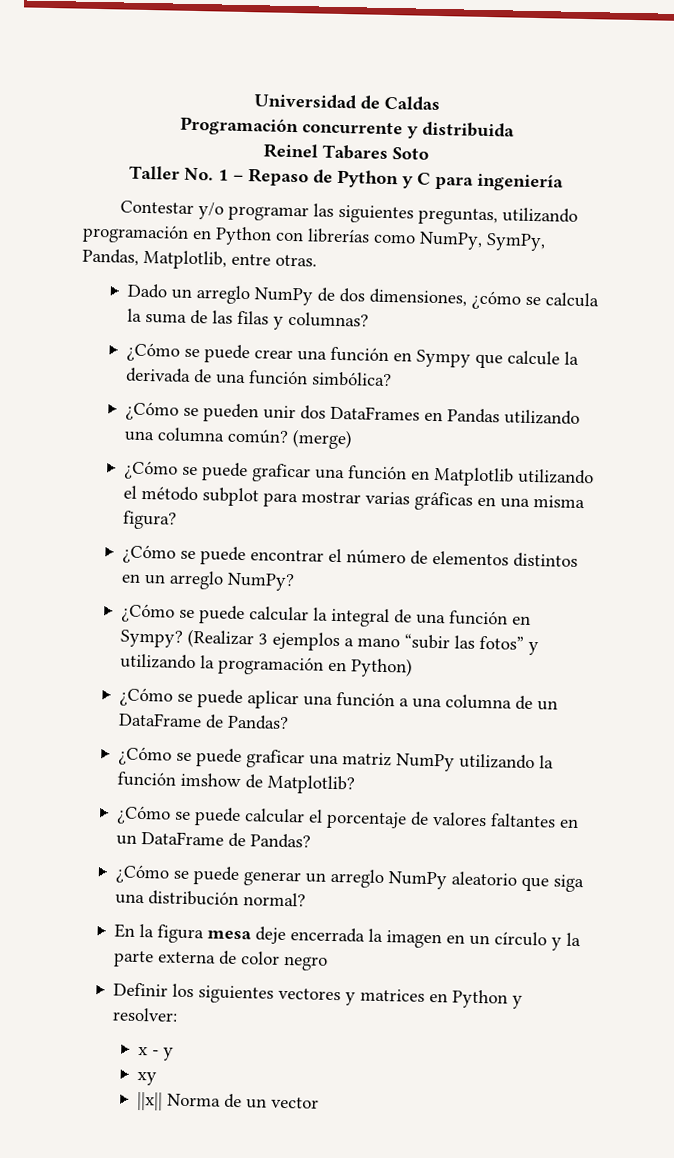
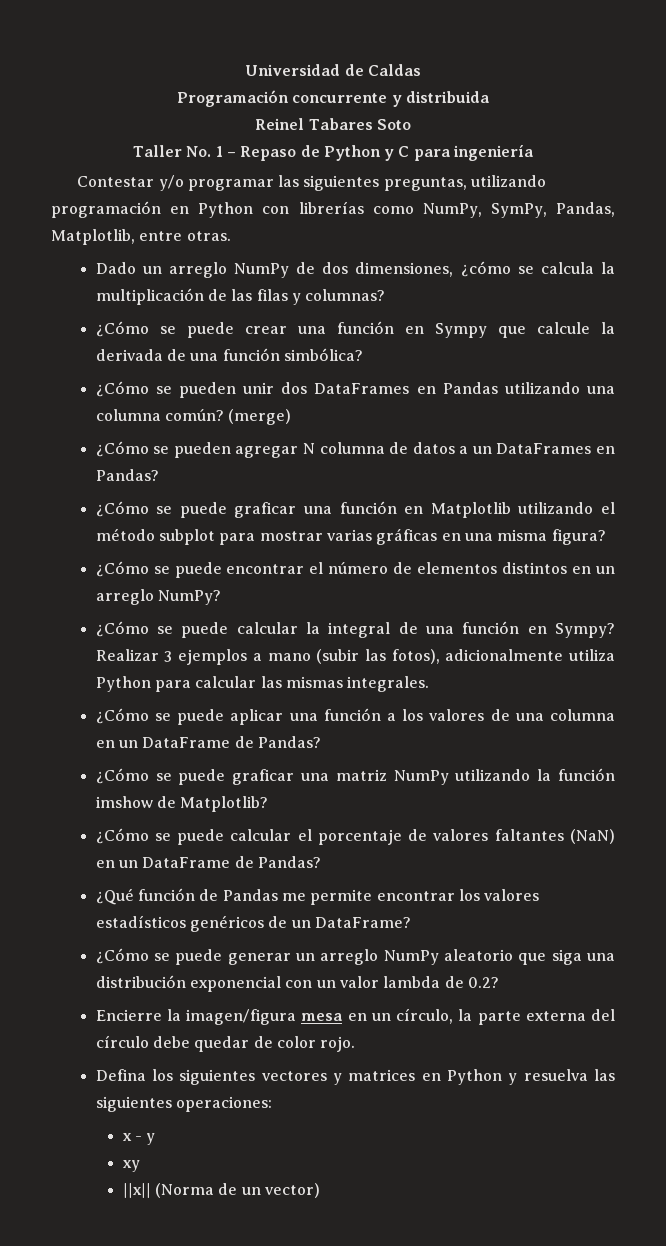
- Dado un arreglo NumPy de dos dimensiones, ¿cómo se calcula la suma de las filas y columnas?
+ Dado un arreglo NumPy de dos dimensiones, ¿cómo se calcula la multiplicación de las filas y columnas?
+ ¿Cómo se pueden agregar N columna de datos a un DataFrames en Pandas?
- (Realizar 3 ejemplos a mano “subir las fotos” y utilizando la programación en Python)
+ Realizar 3 ejemplos a mano (subir las fotos), adicionalmente utiliza Python para calcular las mismas integrales.
- ¿Cómo se puede aplicar una función a una columna de un DataFrame de Pandas?
+ ¿Cómo se puede aplicar una función a los valores de una columna en un DataFrame de Pandas?
- ¿Cómo se puede calcular el porcentaje de valores faltantes en un DataFrame de Pandas?
+ ¿Cómo se puede calcular el porcentaje de valores faltantes (NaN) en un DataFrame de Pandas?
+ ¿Qué función de Pandas me permite encontrar los valores estadísticos genéricos de un DataFrame?
- ¿Cómo se puede generar un arreglo NumPy aleatorio que siga una distribución normal?
- En la figura mesa deje encerrada la imagen en un círculo y la parte externa de color negro
- Definir los siguientes vectores y matrices en Python y resolver:
+ ¿Cómo se puede generar un arreglo NumPy aleatorio que siga una distribución exponencial con un valor lambda de 0.2?
+ Encierre la imagen/figura mesa en un círculo, la parte externa del círculo debe quedar de color rojo.
+ Defina los siguientes vectores y matrices en Python y resuelva las siguientes operaciones:
- ||x|| Norma de un vector
+ ||x|| (Norma de un vector)

